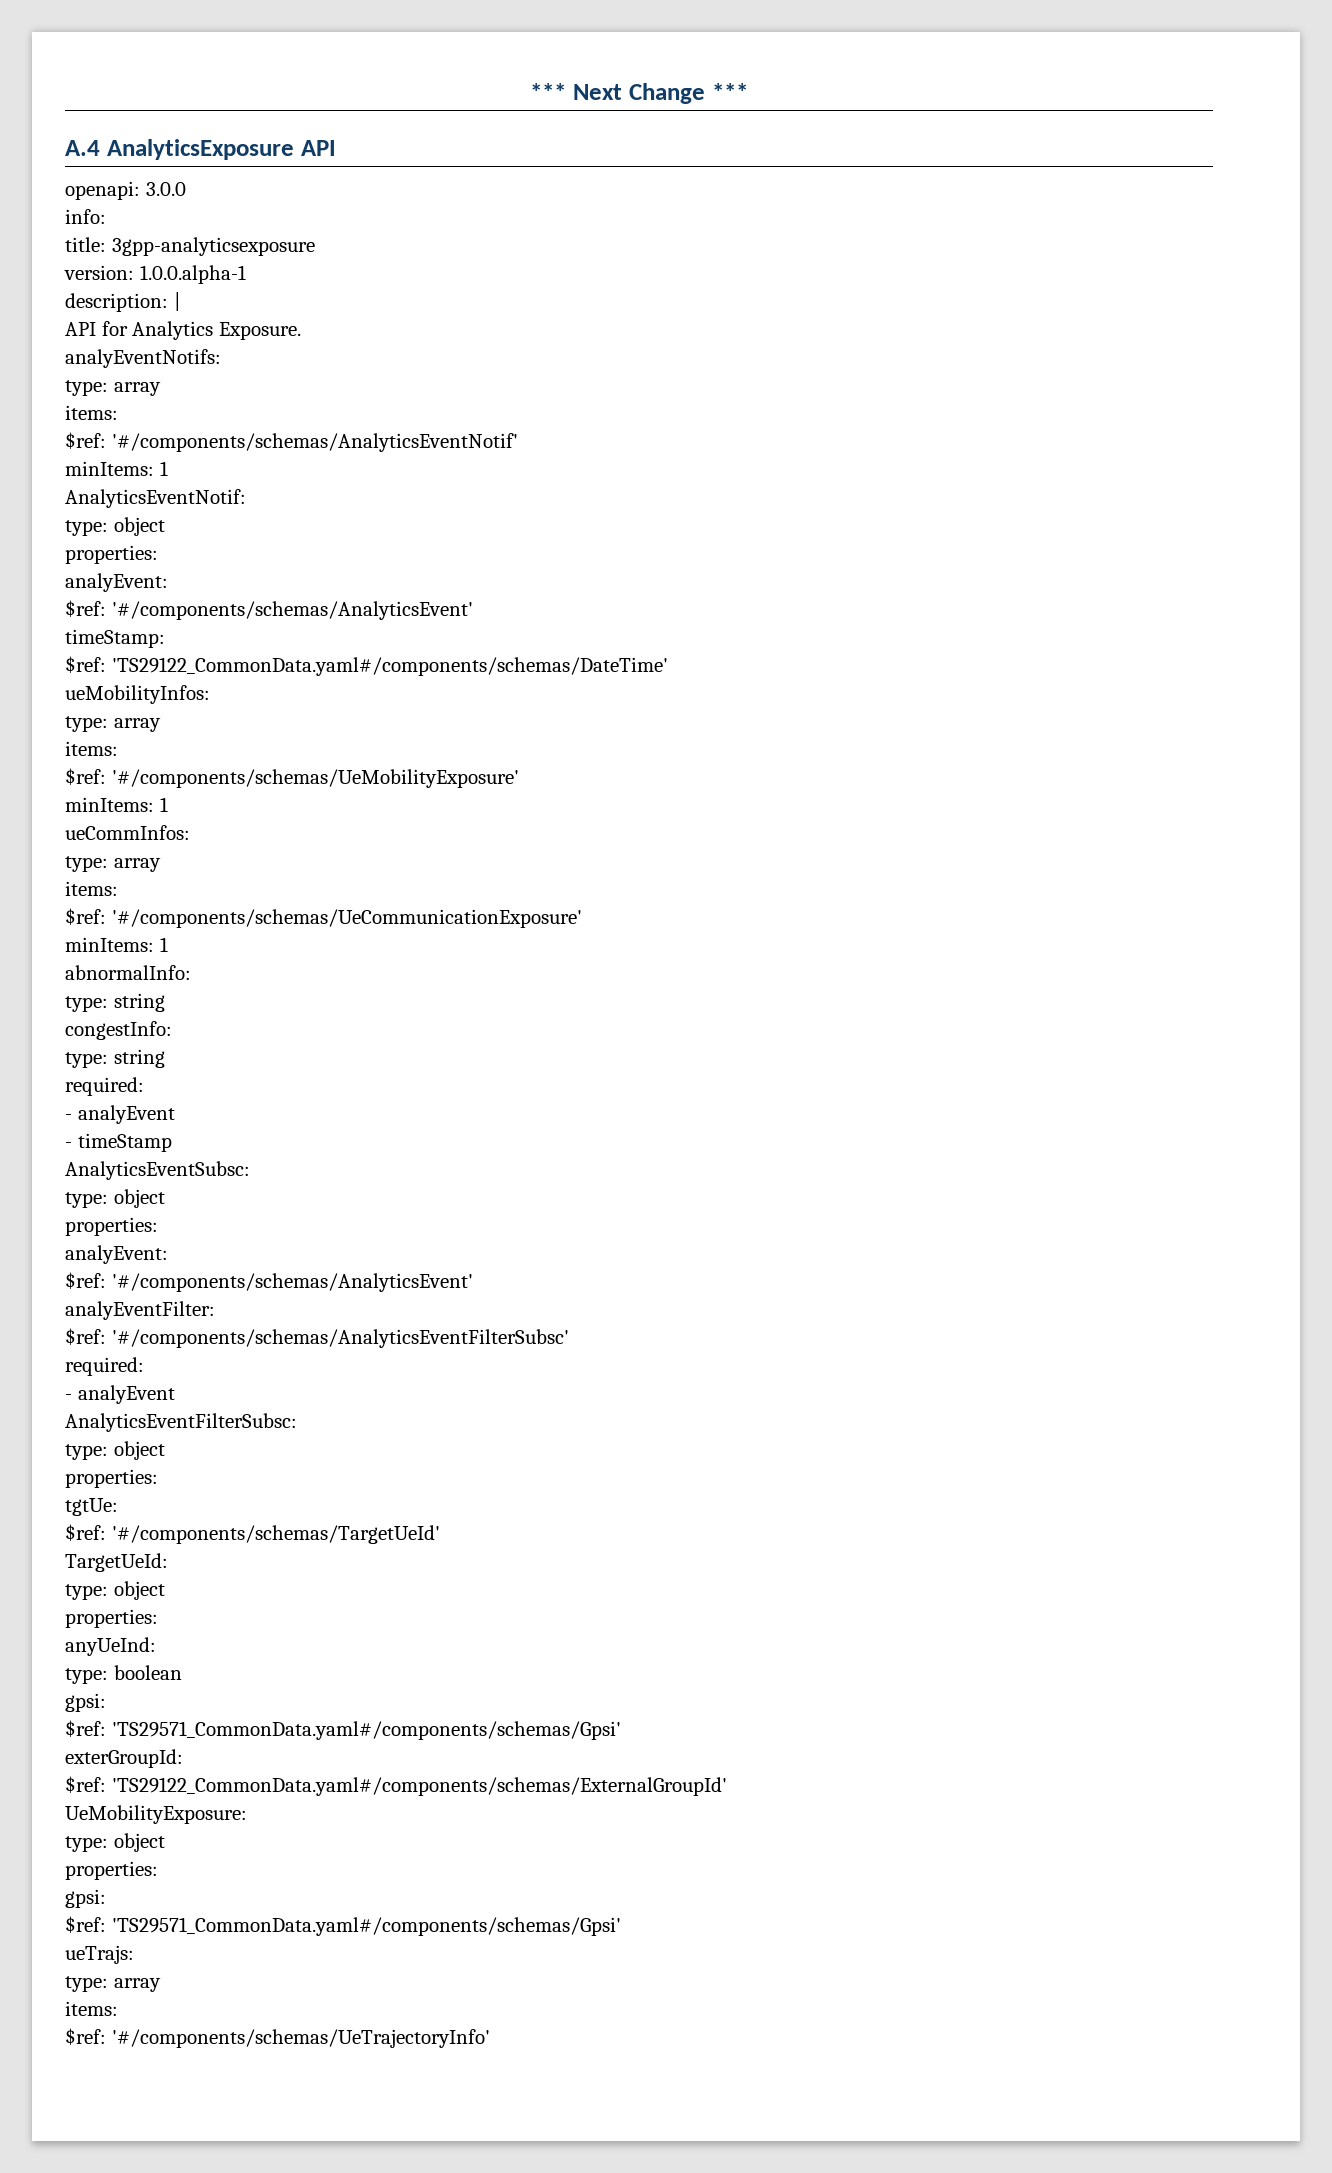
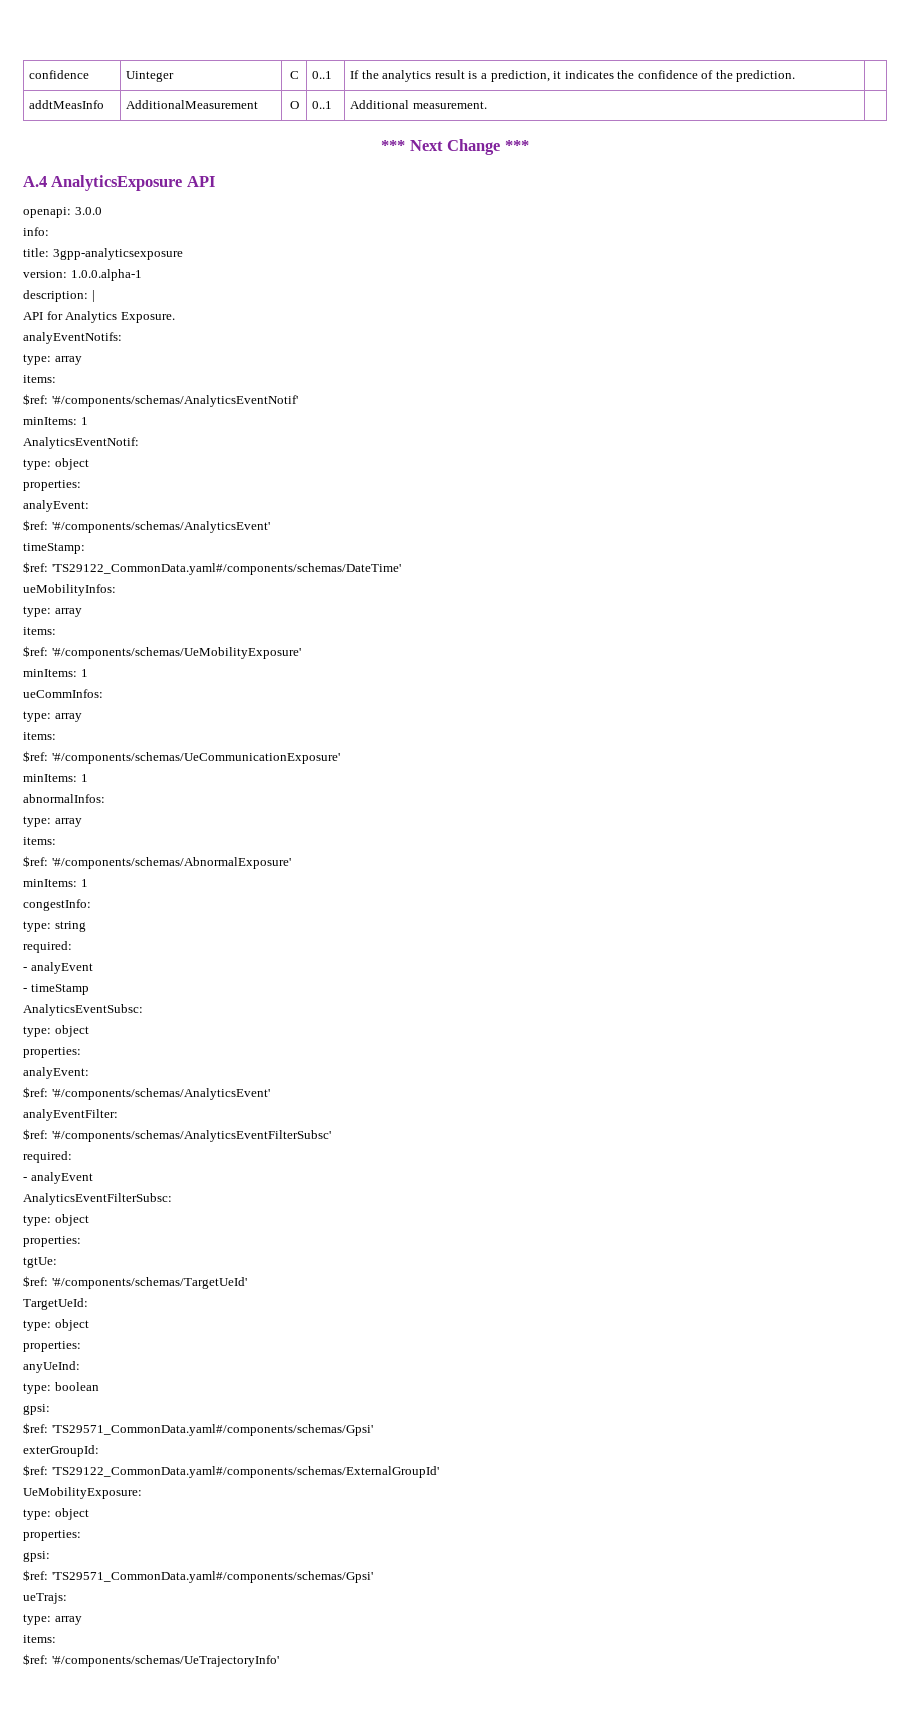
+ confidence | Uinteger | C | 0..1 | If the analytics result is a prediction, it indicates the confidence of the prediction. |
+ addtMeasInfo | AdditionalMeasurement | O | 0..1 | Additional measurement. |
- abnormalInfo:
- type: string
+ abnormalInfos:
+ type: array
+ items:
+ $ref: '#/components/schemas/AbnormalExposure'
+ minItems: 1

